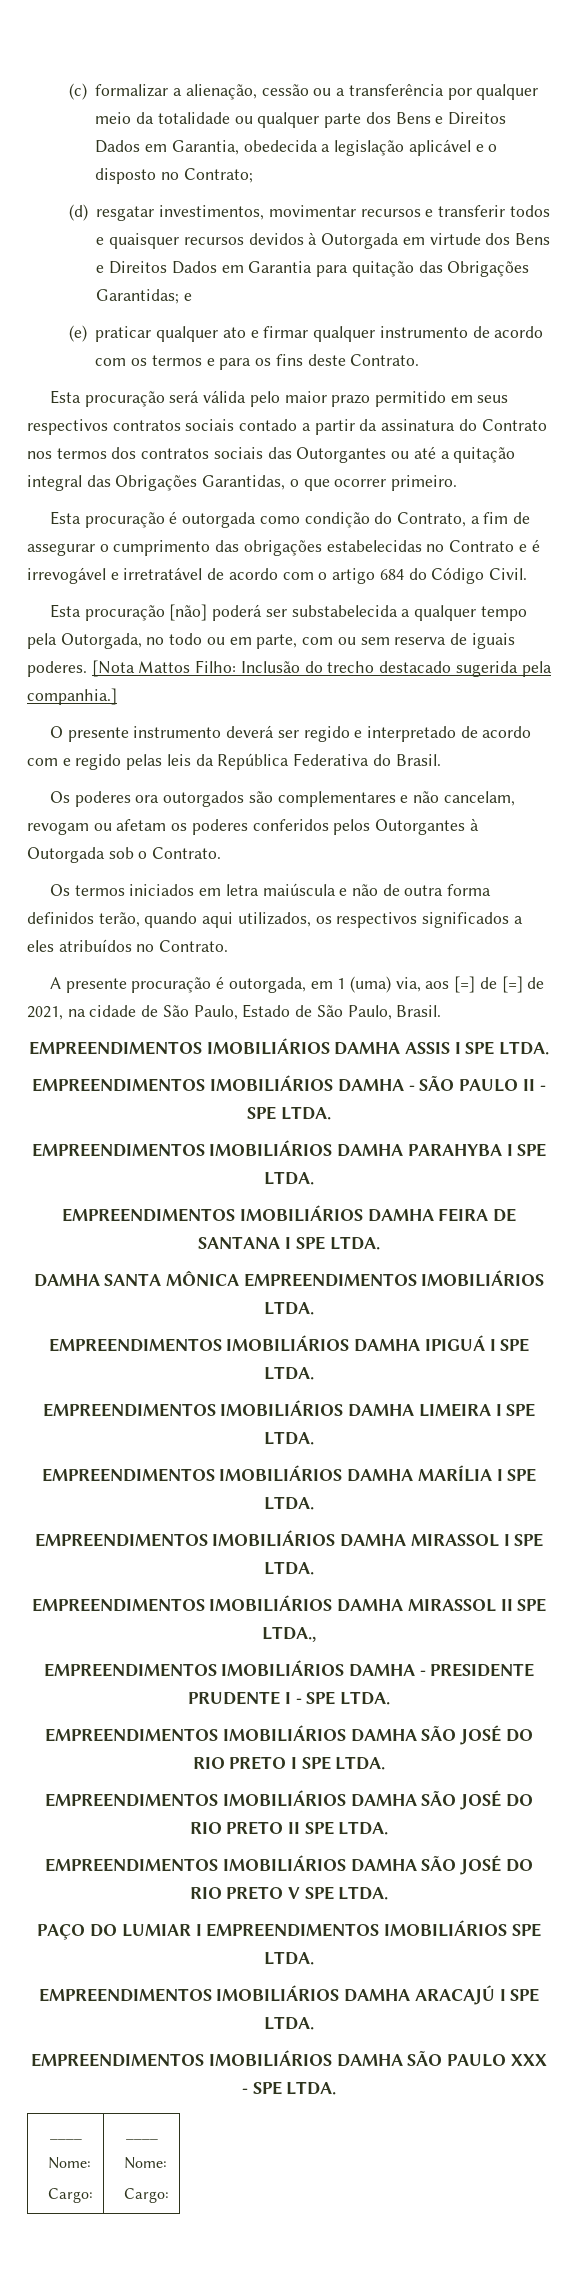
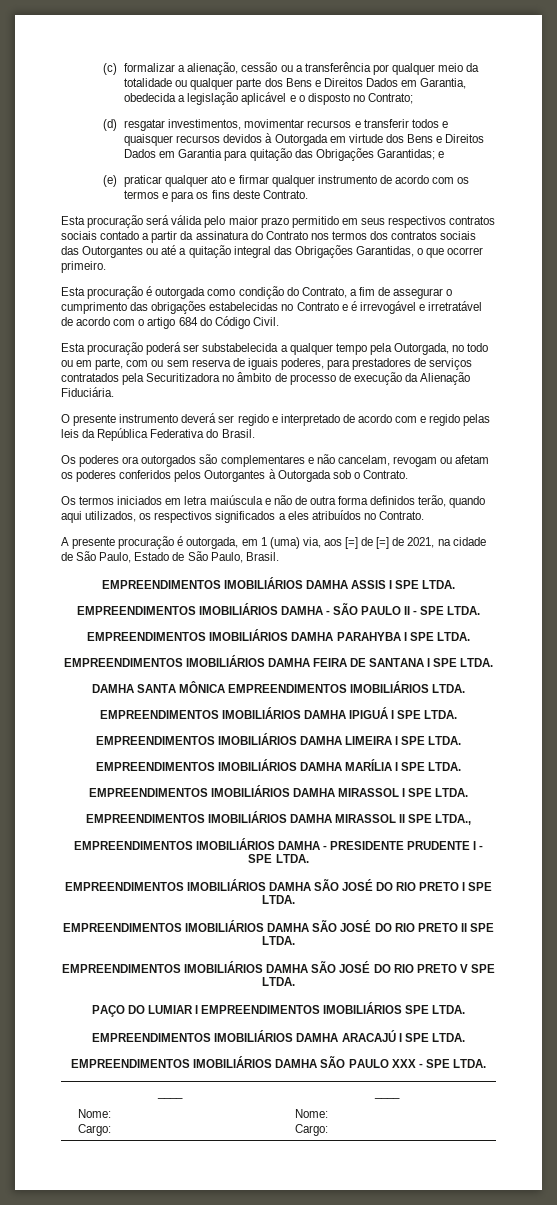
- Esta procuração [não] poderá ser substabelecida a qualquer tempo pela Outorgada, no todo ou em parte, com ou sem reserva de iguais poderes. [Nota Mattos Filho: Inclusão do trecho destacado sugerida pela companhia.]
+ Esta procuração poderá ser substabelecida a qualquer tempo pela Outorgada, no todo ou em parte, com ou sem reserva de iguais poderes, para prestadores de serviços contratados pela Securitizadora no âmbito de processo de execução da Alienação Fiduciária.

